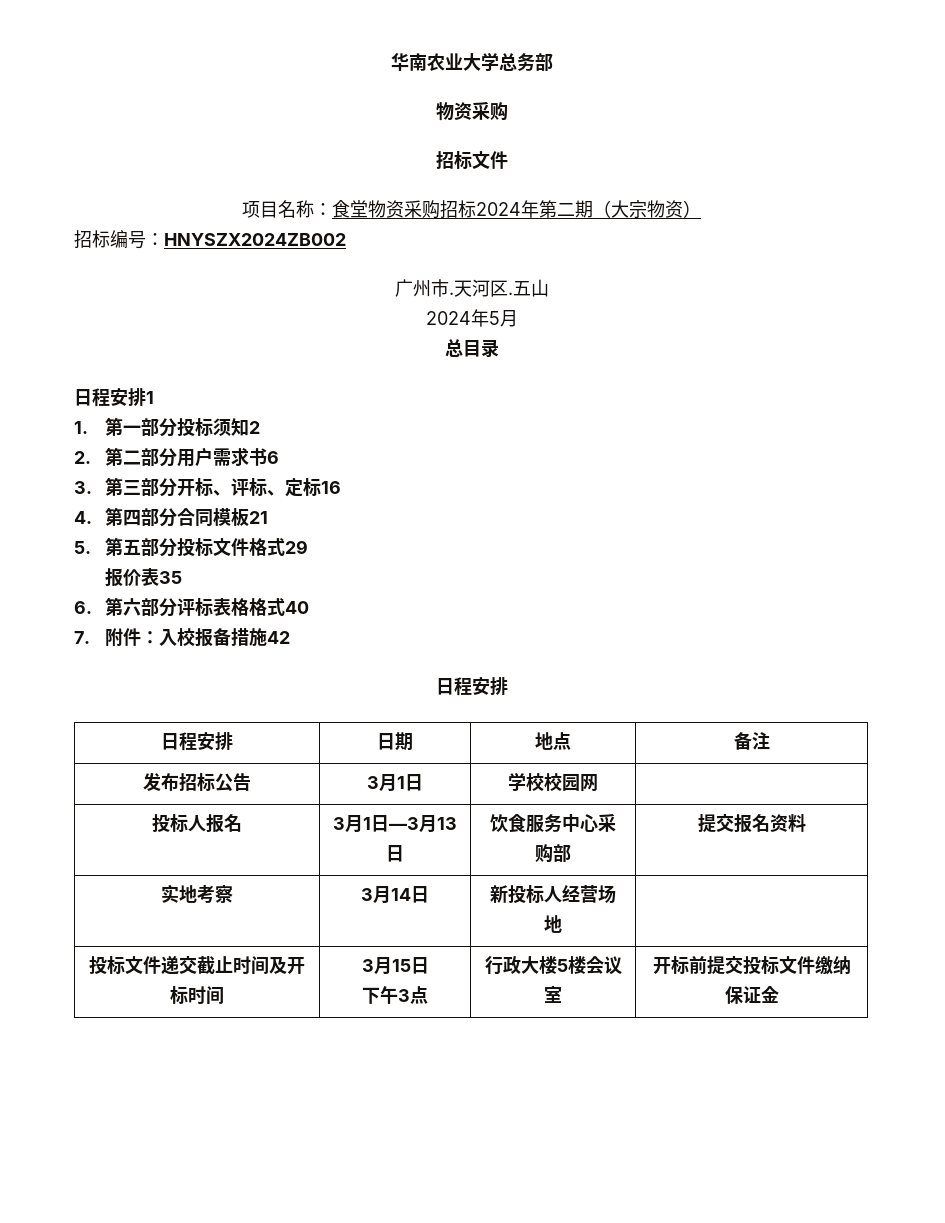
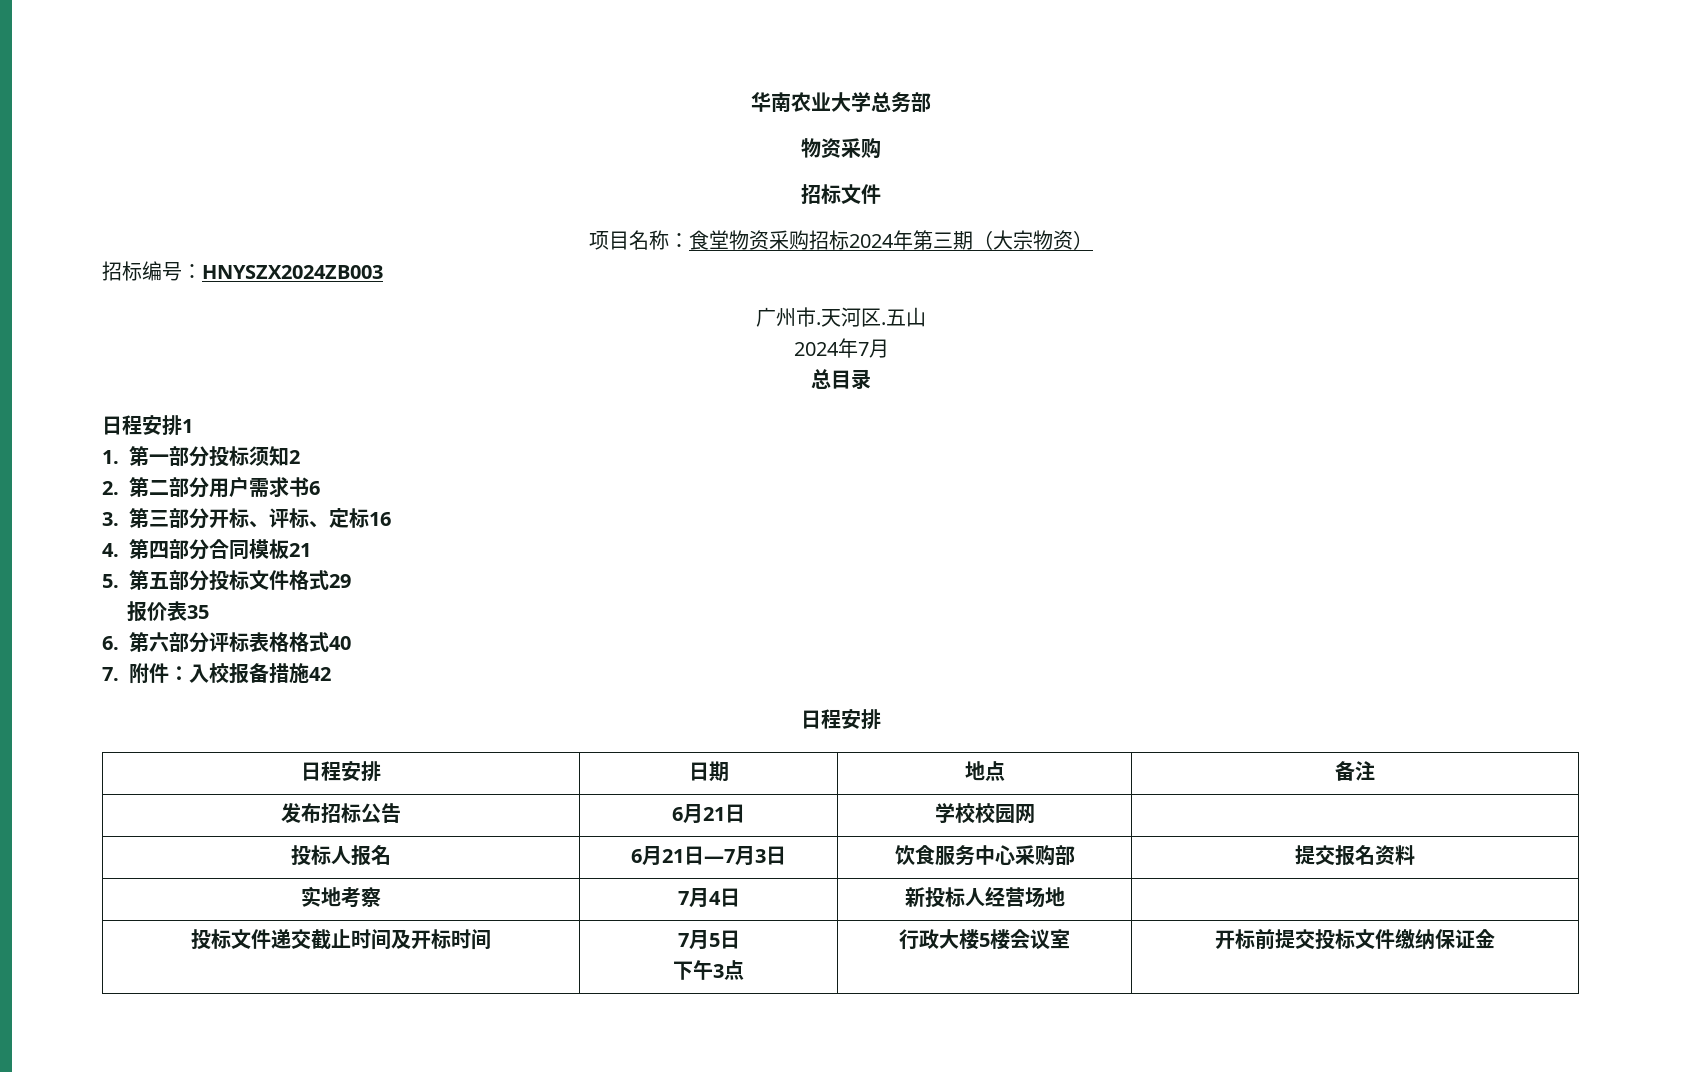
- 项目名称：食堂物资采购招标2024年第二期（大宗物资）
+ 项目名称：食堂物资采购招标2024年第三期（大宗物资）
- 招标编号：HNYSZX2024ZB002
+ 招标编号：HNYSZX2024ZB003
- 2024年5月
+ 2024年7月
- 发布招标公告 | 3月1日 | 学校校园网 |
+ 发布招标公告 | 6月21日 | 学校校园网 |
- 投标人报名 | 3月1日—3月13日 | 饮食服务中心采购部 | 提交报名资料
+ 投标人报名 | 6月21日—7月3日 | 饮食服务中心采购部 | 提交报名资料
- 实地考察 | 3月14日 | 新投标人经营场地 |
+ 实地考察 | 7月4日 | 新投标人经营场地 |
- 投标文件递交截止时间及开标时间 | 3月15日
+ 投标文件递交截止时间及开标时间 | 7月5日

